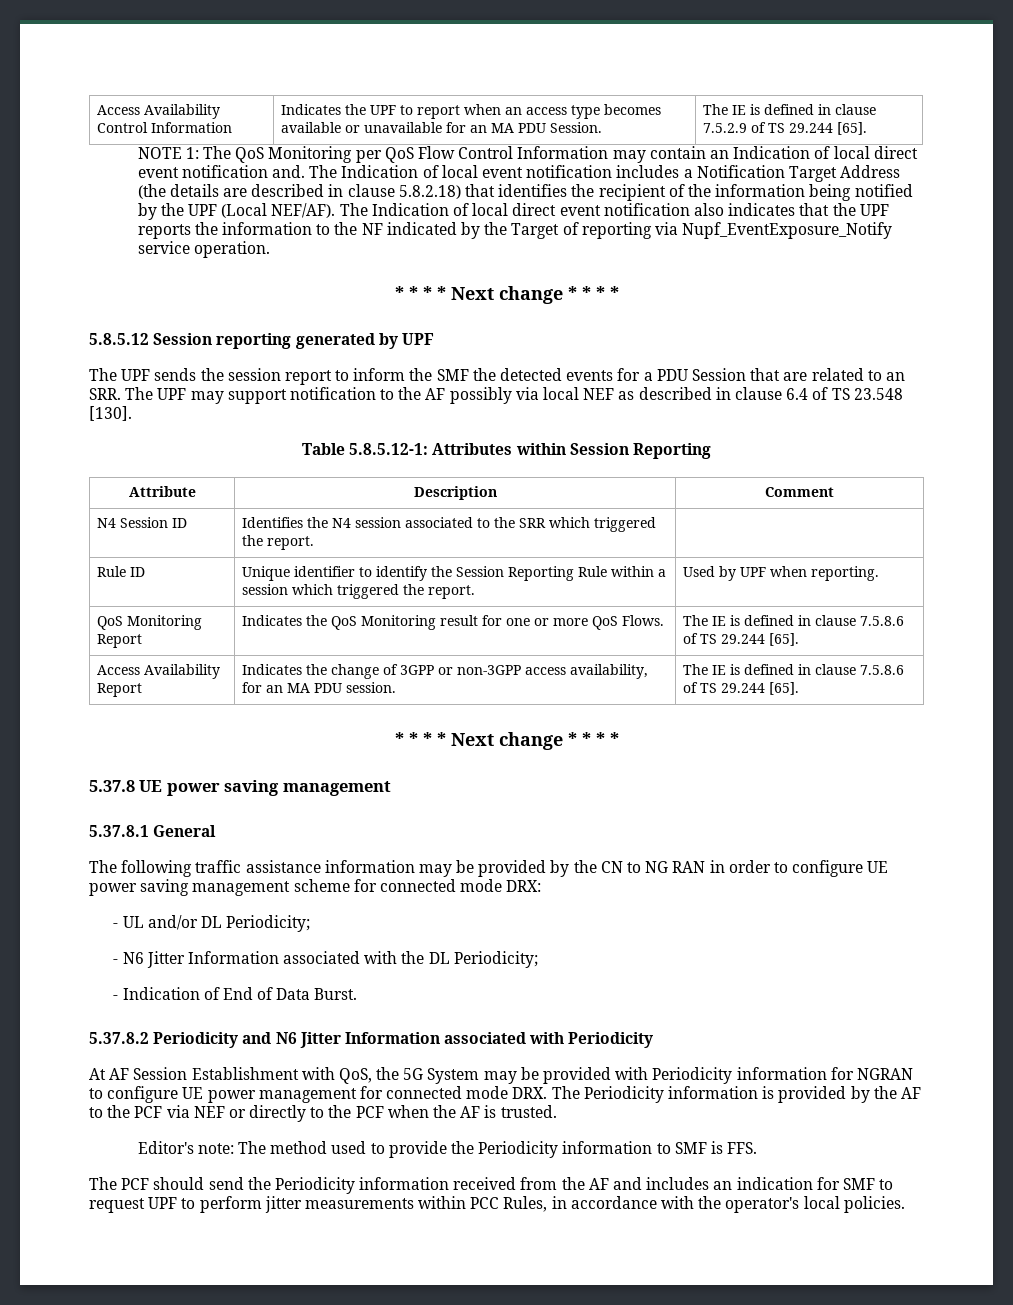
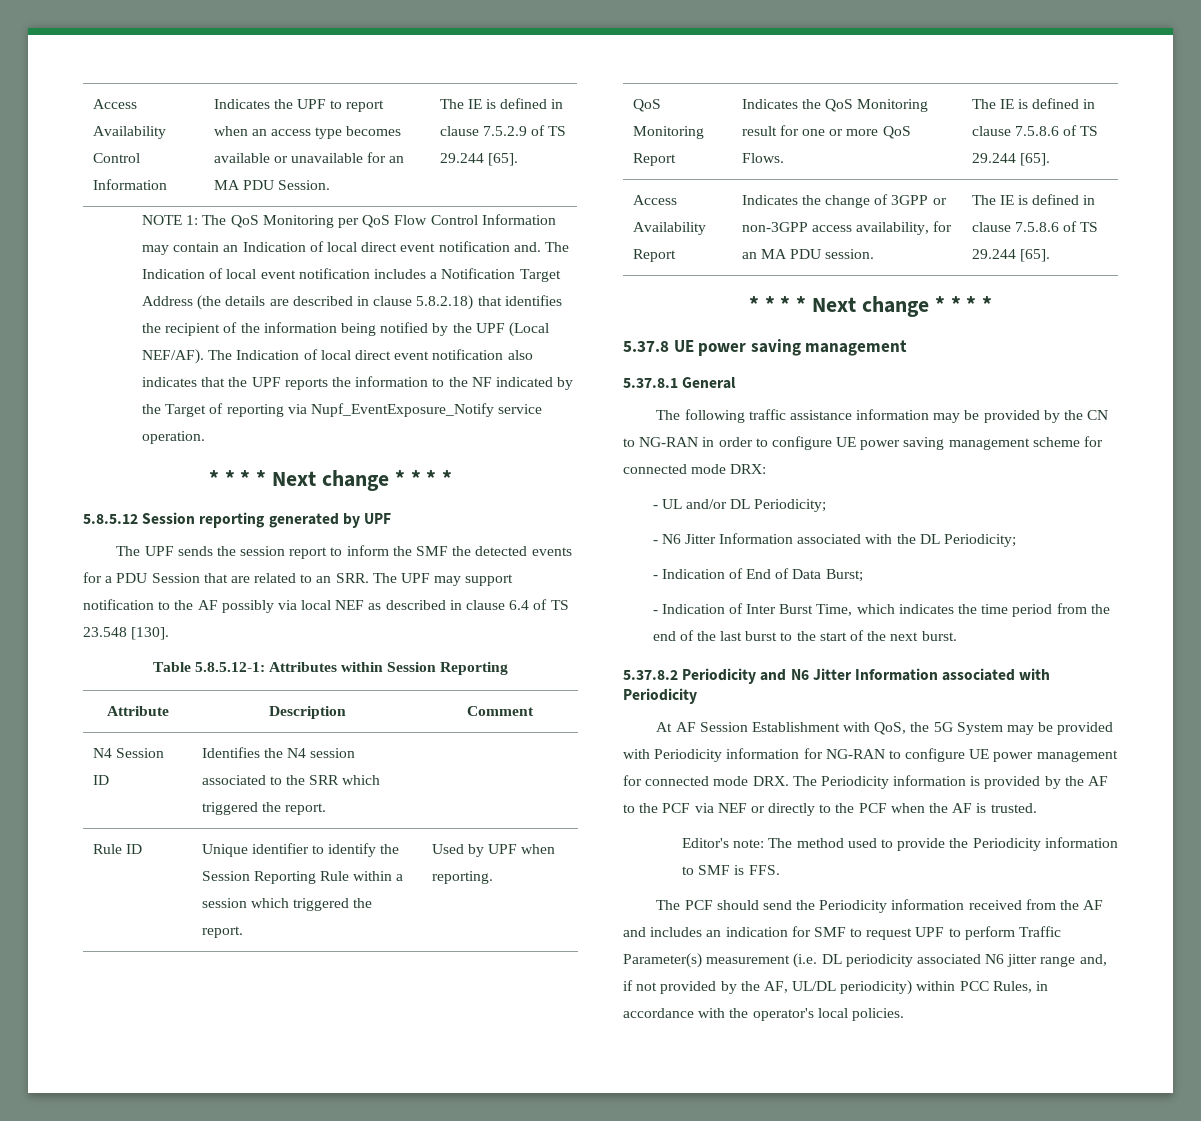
- The following traffic assistance information may be provided by the CN to NG RAN in order to configure UE power saving management scheme for connected mode DRX:
+ The following traffic assistance information may be provided by the CN to NG-RAN in order to configure UE power saving management scheme for connected mode DRX:
- - Indication of End of Data Burst.
+ - Indication of End of Data Burst;
+ - Indication of Inter Burst Time, which indicates the time period from the end of the last burst to the start of the next burst.
- At AF Session Establishment with QoS, the 5G System may be provided with Periodicity information for NGRAN to configure UE power management for connected mode DRX. The Periodicity information is provided by the AF to the PCF via NEF or directly to the PCF when the AF is trusted.
+ At AF Session Establishment with QoS, the 5G System may be provided with Periodicity information for NG-RAN to configure UE power management for connected mode DRX. The Periodicity information is provided by the AF to the PCF via NEF or directly to the PCF when the AF is trusted.
- The PCF should send the Periodicity information received from the AF and includes an indication for SMF to request UPF to perform jitter measurements within PCC Rules, in accordance with the operator's local policies.
+ The PCF should send the Periodicity information received from the AF and includes an indication for SMF to request UPF to perform Traffic Parameter(s) measurement (i.e. DL periodicity associated N6 jitter range and, if not provided by the AF, UL/DL periodicity) within PCC Rules, in accordance with the operator's local policies.

